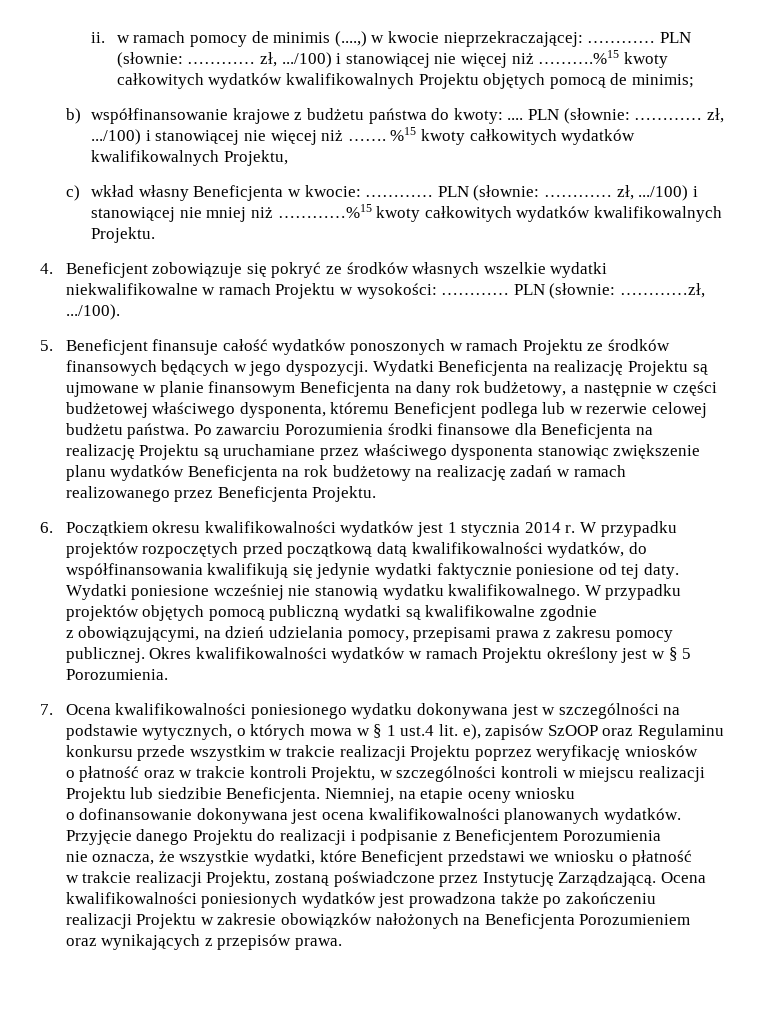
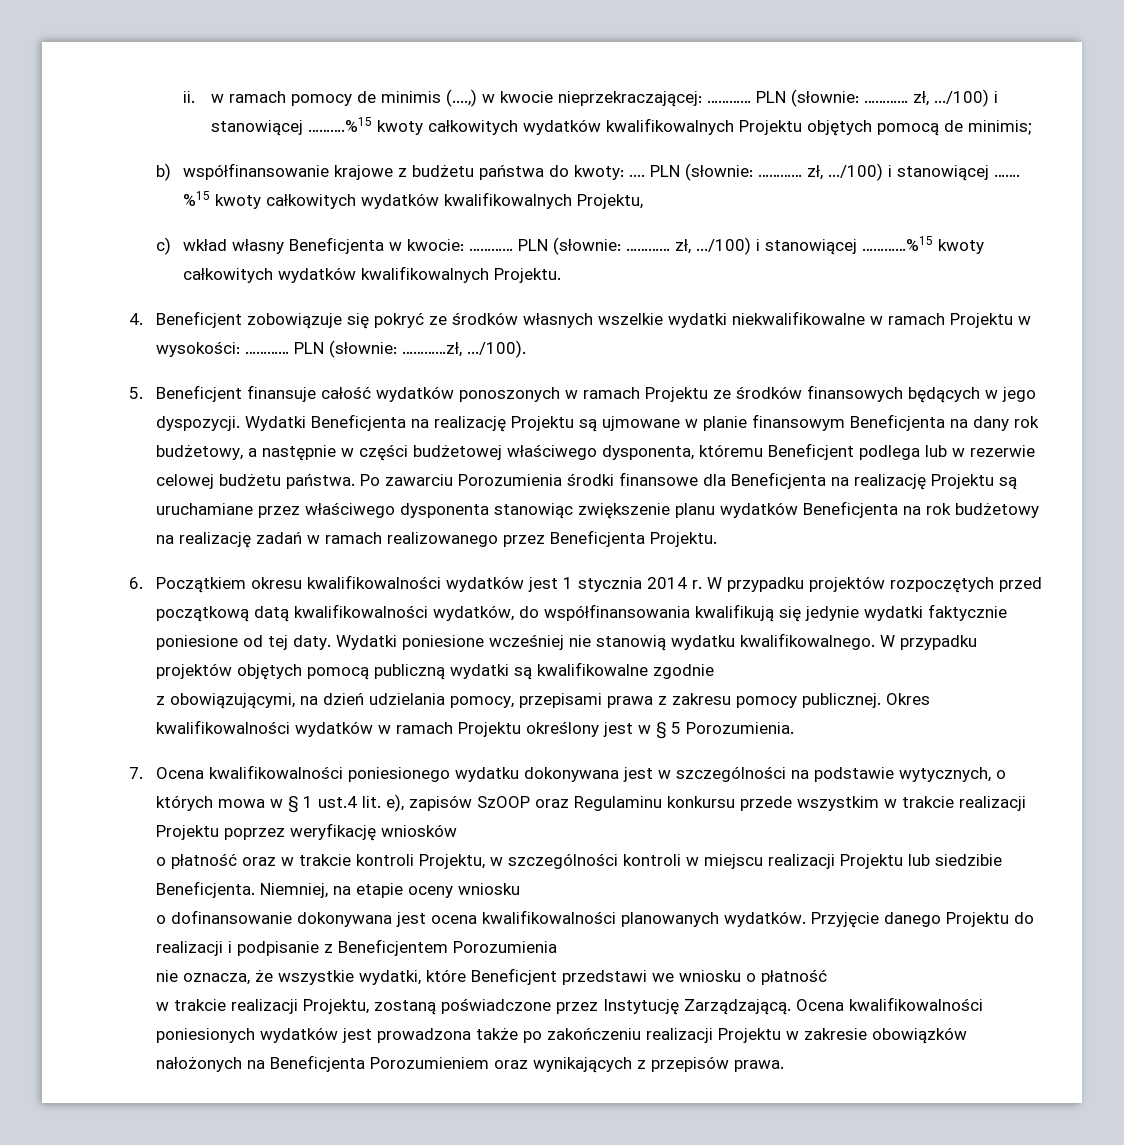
- PLN (słownie: ………… zł, .../100) i stanowiącej nie więcej niż ……….%15 kwoty całkowitych wydatków kwalifikowalnych Projektu objętych pomocą de minimis;
+ PLN (słownie: ………… zł, .../100) i stanowiącej ……….%15 kwoty całkowitych wydatków kwalifikowalnych Projektu objętych pomocą de minimis;
- PLN (słownie: ………… zł, .../100) i stanowiącej nie więcej niż …….
+ PLN (słownie: ………… zł, .../100) i stanowiącej …….
- PLN (słownie: ………… zł, .../100) i stanowiącej nie mniej niż …………%15 kwoty całkowitych wydatków kwalifikowalnych Projektu.
+ PLN (słownie: ………… zł, .../100) i stanowiącej …………%15 kwoty całkowitych wydatków kwalifikowalnych Projektu.

